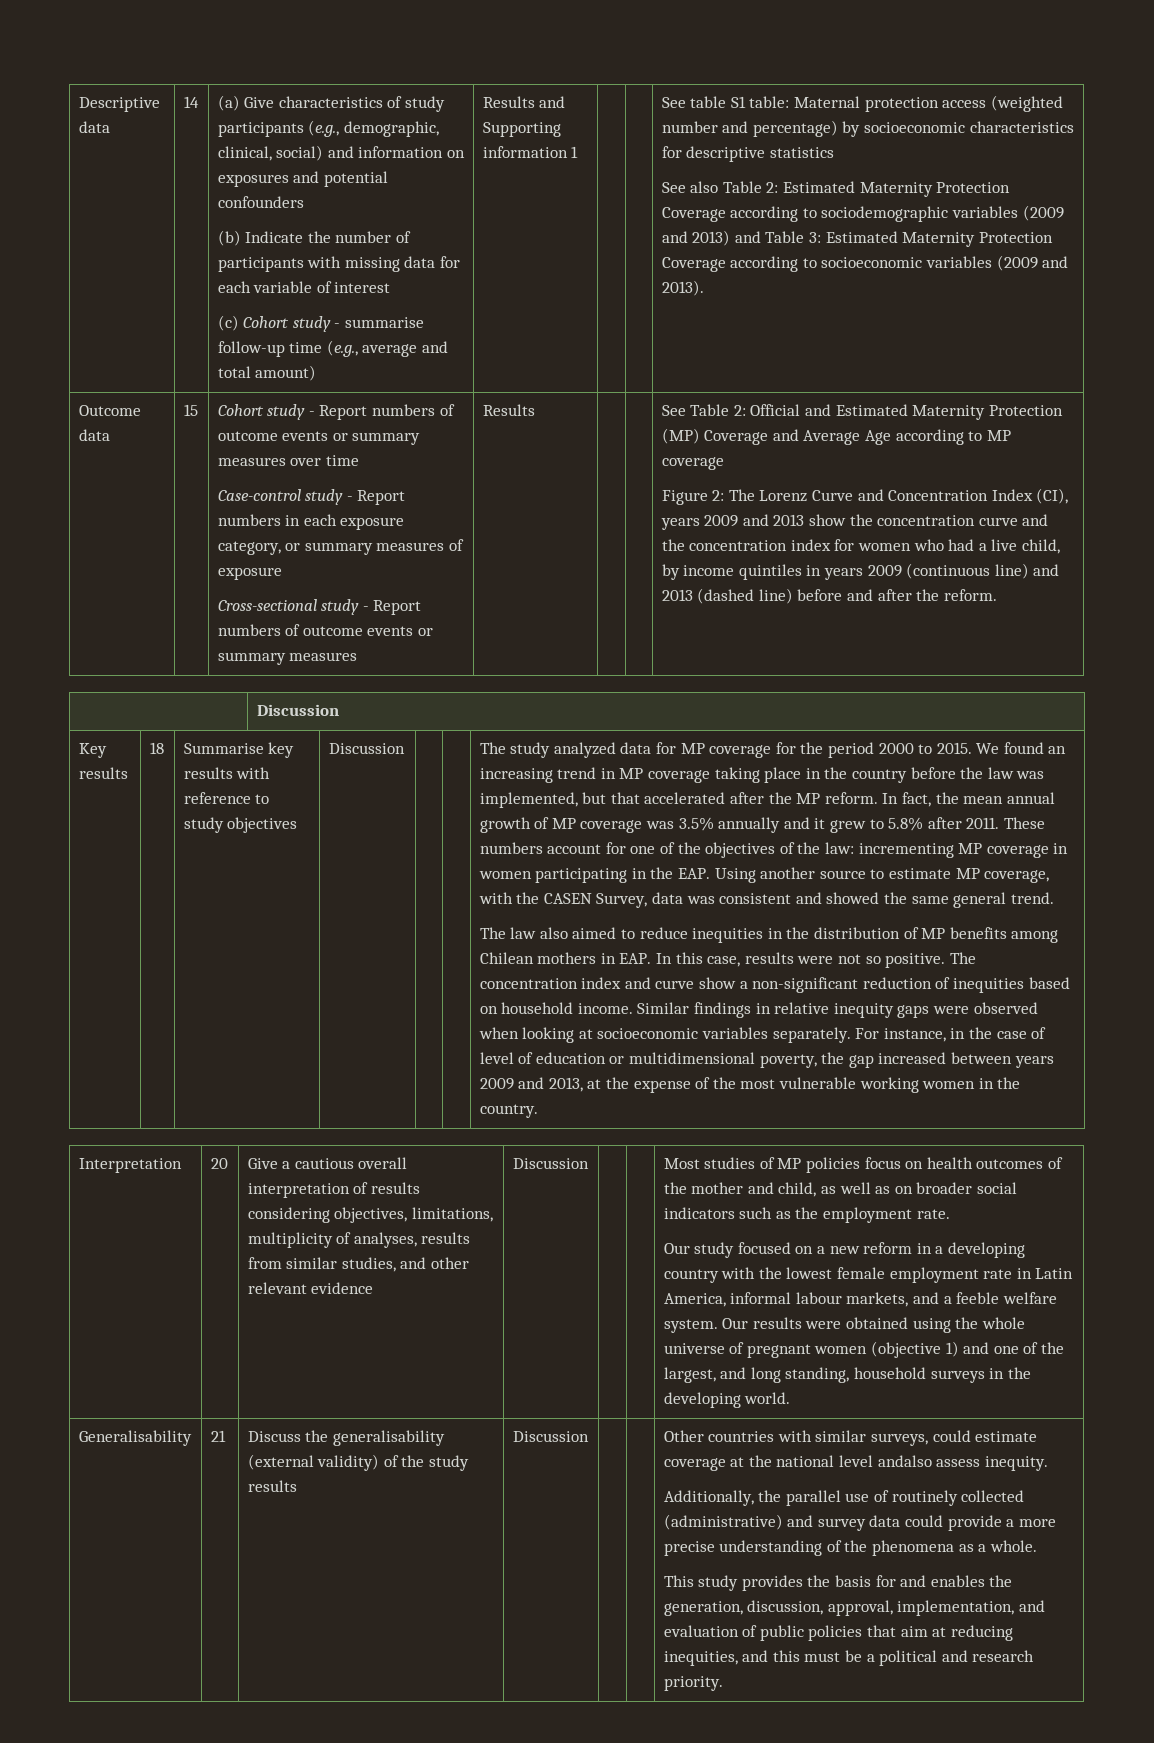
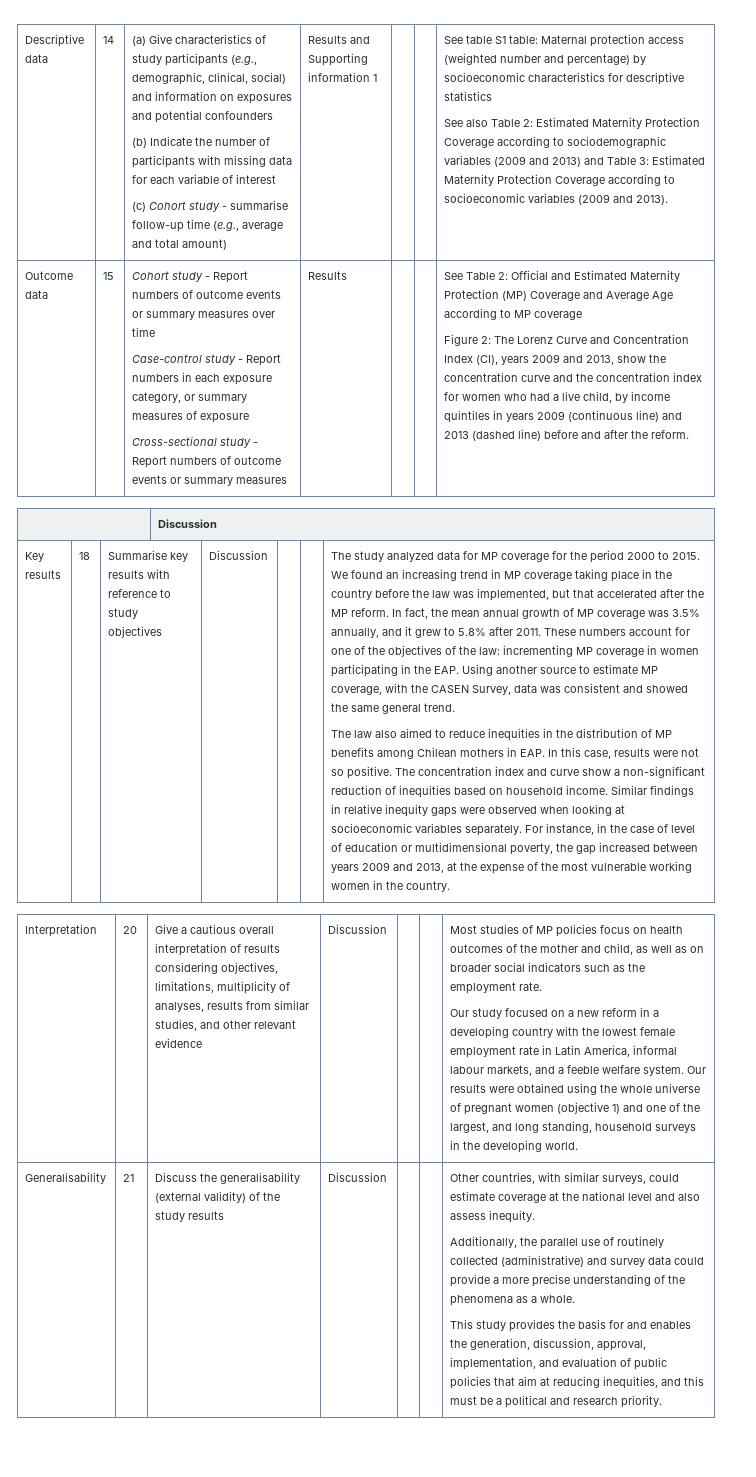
- Figure 2: The Lorenz Curve and Concentration Index (CI), years 2009 and 2013 show the concentration curve and the concentration index for women who had a live child, by income quintiles in years 2009 (continuous line) and 2013 (dashed line) before and after the reform.
+ Figure 2: The Lorenz Curve and Concentration Index (CI), years 2009 and 2013, show the concentration curve and the concentration index for women who had a live child, by income quintiles in years 2009 (continuous line) and 2013 (dashed line) before and after the reform.
- In fact, the mean annual growth of MP coverage was 3.5% annually and it grew to 5.8% after 2011.
+ In fact, the mean annual growth of MP coverage was 3.5% annually, and it grew to 5.8% after 2011.
- Other countries with similar surveys, could estimate coverage at the national level andalso assess inequity.
+ Other countries, with similar surveys, could estimate coverage at the national level and also assess inequity.

